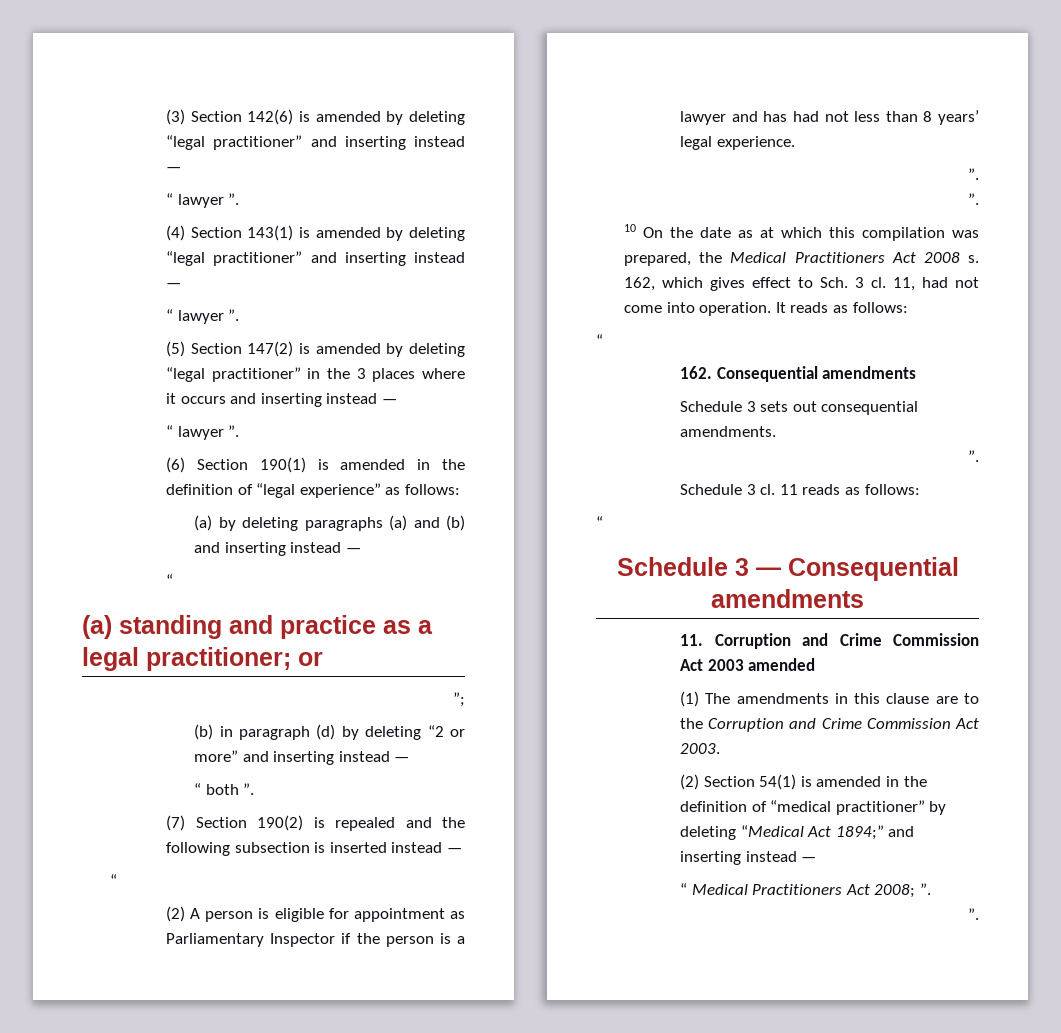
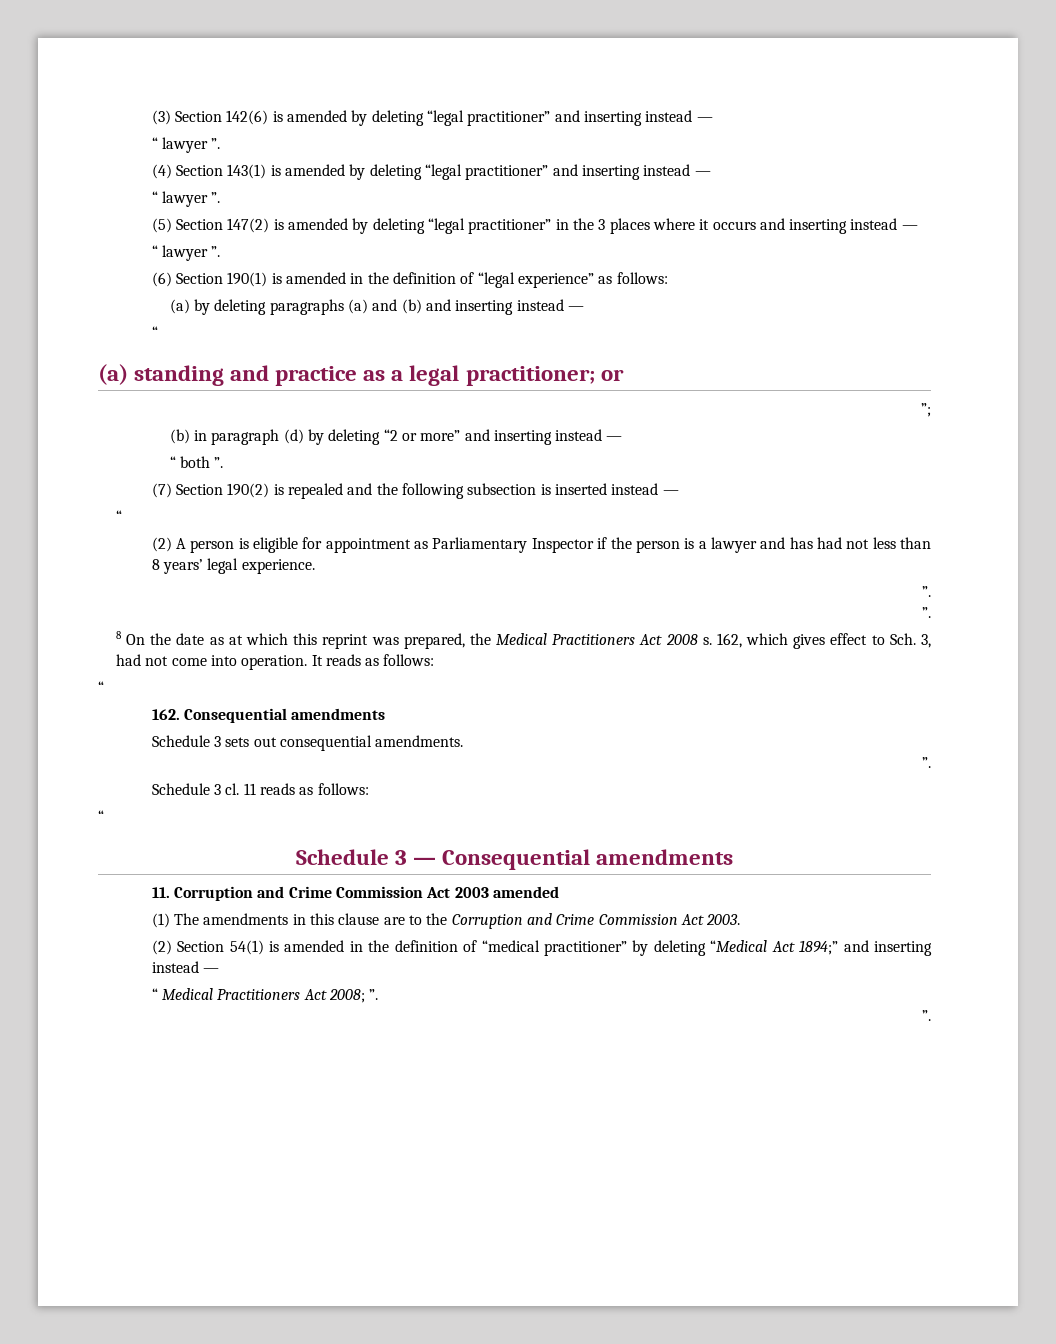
- 10 On the date as at which this compilation was prepared, the Medical Practitioners Act 2008 s.
+ 8 On the date as at which this reprint was prepared, the Medical Practitioners Act 2008 s.
- 162, which gives effect to Sch. 3 cl. 11, had not come into operation.
+ 162, which gives effect to Sch. 3, had not come into operation.

